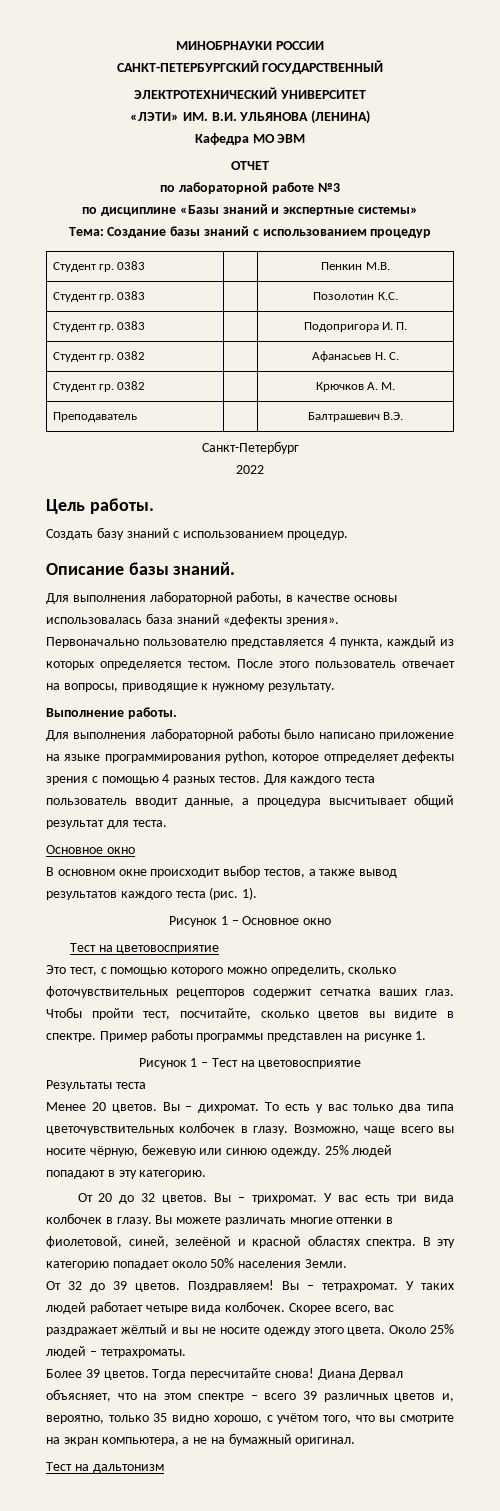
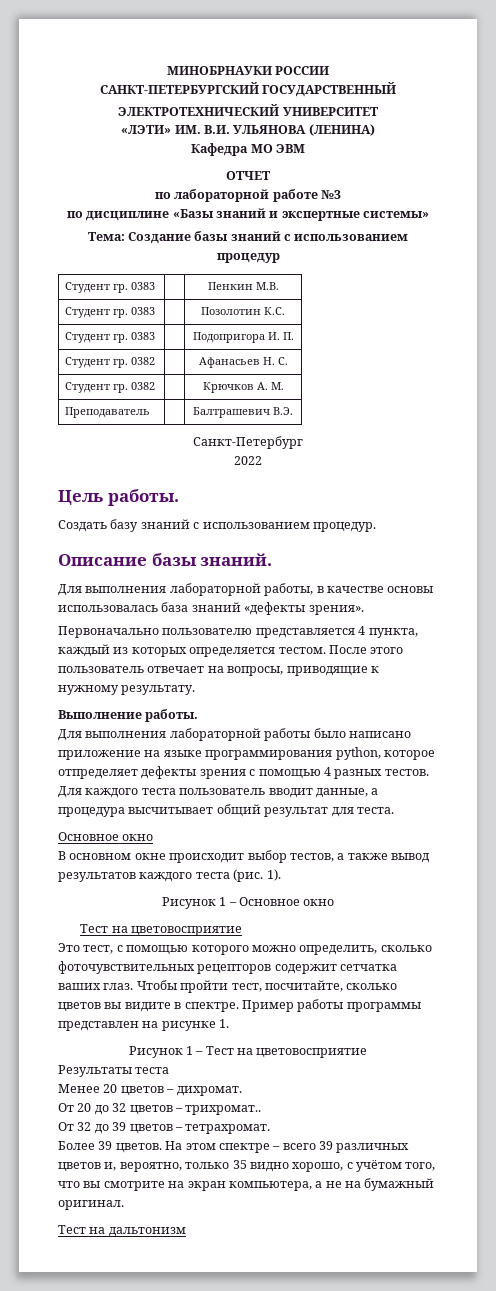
- Менее 20 цветов. Вы – дихромат. То есть у вас только два типа цветочувствительных колбочек в глазу. Возможно, чаще всего вы носите чёрную, бежевую или синюю одежду. 25% людей попадают в эту категорию.
- От 20 до 32 цветов. Вы – трихромат. У вас есть три вида колбочек в глазу. Вы можете различать многие оттенки в фиолетовой, синей, зелеёной и красной областях спектра. В эту категорию попадает около 50% населения Земли.
+ Менее 20 цветов – дихромат.
+ От 20 до 32 цветов – трихромат..
- От 32 до 39 цветов. Поздравляем! Вы – тетрахромат. У таких людей работает четыре вида колбочек. Скорее всего, вас раздражает жёлтый и вы не носите одежду этого цвета. Около 25% людей – тетрахроматы.
- Более 39 цветов. Тогда пересчитайте снова! Диана Дервал объясняет, что на этом спектре – всего 39 различных цветов и, вероятно, только 35 видно хорошо, с учётом того, что вы смотрите на экран компьютера, а не на бумажный оригинал.
+ От 32 до 39 цветов – тетрахромат.
+ Более 39 цветов. На этом спектре – всего 39 различных цветов и, вероятно, только 35 видно хорошо, с учётом того, что вы смотрите на экран компьютера, а не на бумажный оригинал.

